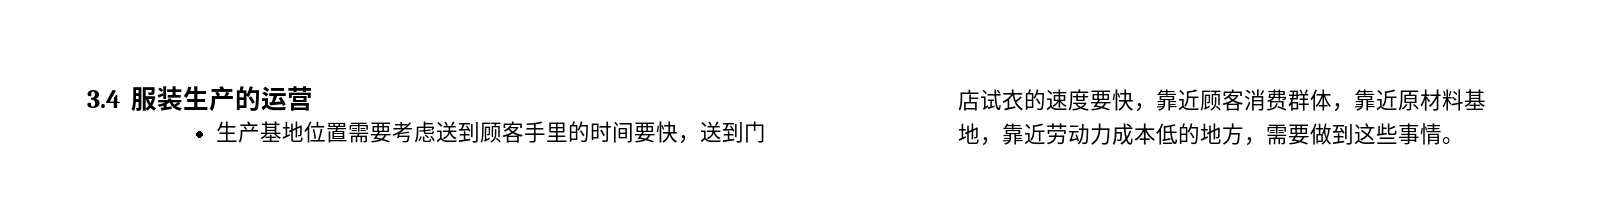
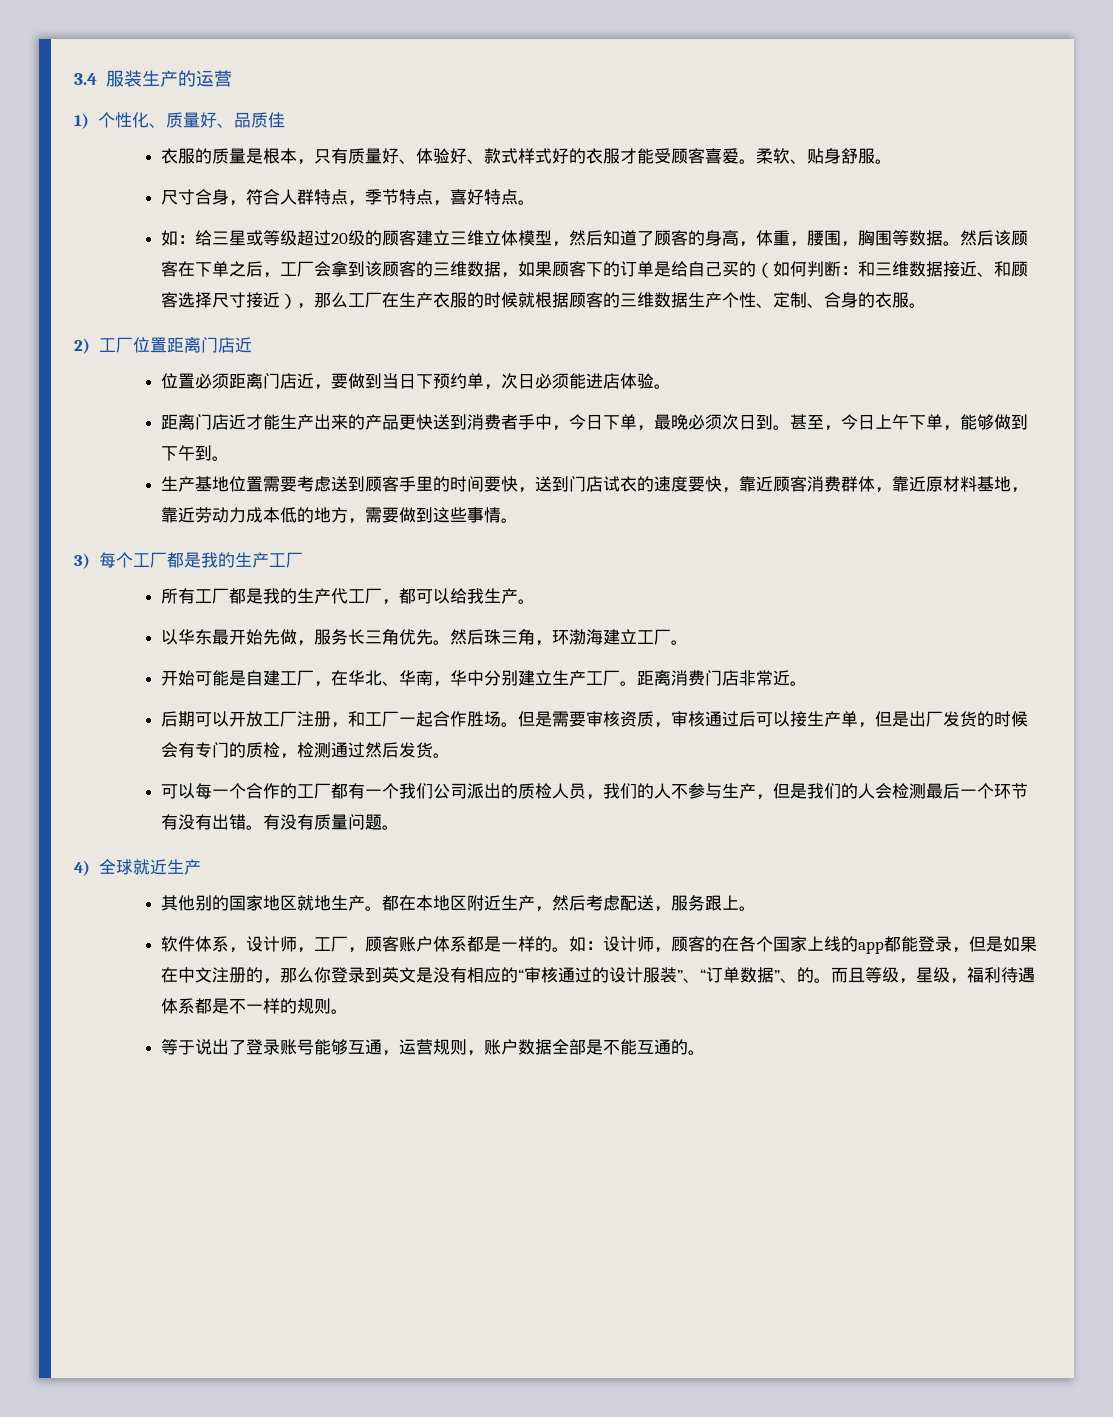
+ 1)个性化、质量好、品质佳
+ 衣服的质量是根本，只有质量好、体验好、款式样式好的衣服才能受顾客喜爱。柔软、贴身舒服。
+ 尺寸合身，符合人群特点，季节特点，喜好特点。
+ 如：给三星或等级超过20级的顾客建立三维立体模型，然后知道了顾客的身高，体重，腰围，胸围等数据。然后该顾客在下单之后，工厂会拿到该顾客的三维数据，如果顾客下的订单是给自己买的（如何判断：和三维数据接近、和顾客选择尺寸接近），那么工厂在生产衣服的时候就根据顾客的三维数据生产个性、定制、合身的衣服。
+ 2)工厂位置距离门店近
+ 位置必须距离门店近，要做到当日下预约单，次日必须能进店体验。
+ 距离门店近才能生产出来的产品更快送到消费者手中，今日下单，最晚必须次日到。甚至，今日上午下单，能够做到下午到。
+ 3)每个工厂都是我的生产工厂
+ 所有工厂都是我的生产代工厂，都可以给我生产。
+ 以华东最开始先做，服务长三角优先。然后珠三角，环渤海建立工厂。
+ 开始可能是自建工厂，在华北、华南，华中分别建立生产工厂。距离消费门店非常近。
+ 后期可以开放工厂注册，和工厂一起合作胜场。但是需要审核资质，审核通过后可以接生产单，但是出厂发货的时候会有专门的质检，检测通过然后发货。
+ 可以每一个合作的工厂都有一个我们公司派出的质检人员，我们的人不参与生产，但是我们的人会检测最后一个环节有没有出错。有没有质量问题。
+ 4)全球就近生产
+ 其他别的国家地区就地生产。都在本地区附近生产，然后考虑配送，服务跟上。
+ 软件体系，设计师，工厂，顾客账户体系都是一样的。如：设计师，顾客的在各个国家上线的app都能登录，但是如果在中文注册的，那么你登录到英文是没有相应的“审核通过的设计服装”、“订单数据”、的。而且等级，星级，福利待遇体系都是不一样的规则。
+ 等于说出了登录账号能够互通，运营规则，账户数据全部是不能互通的。

